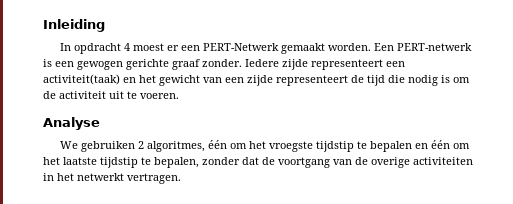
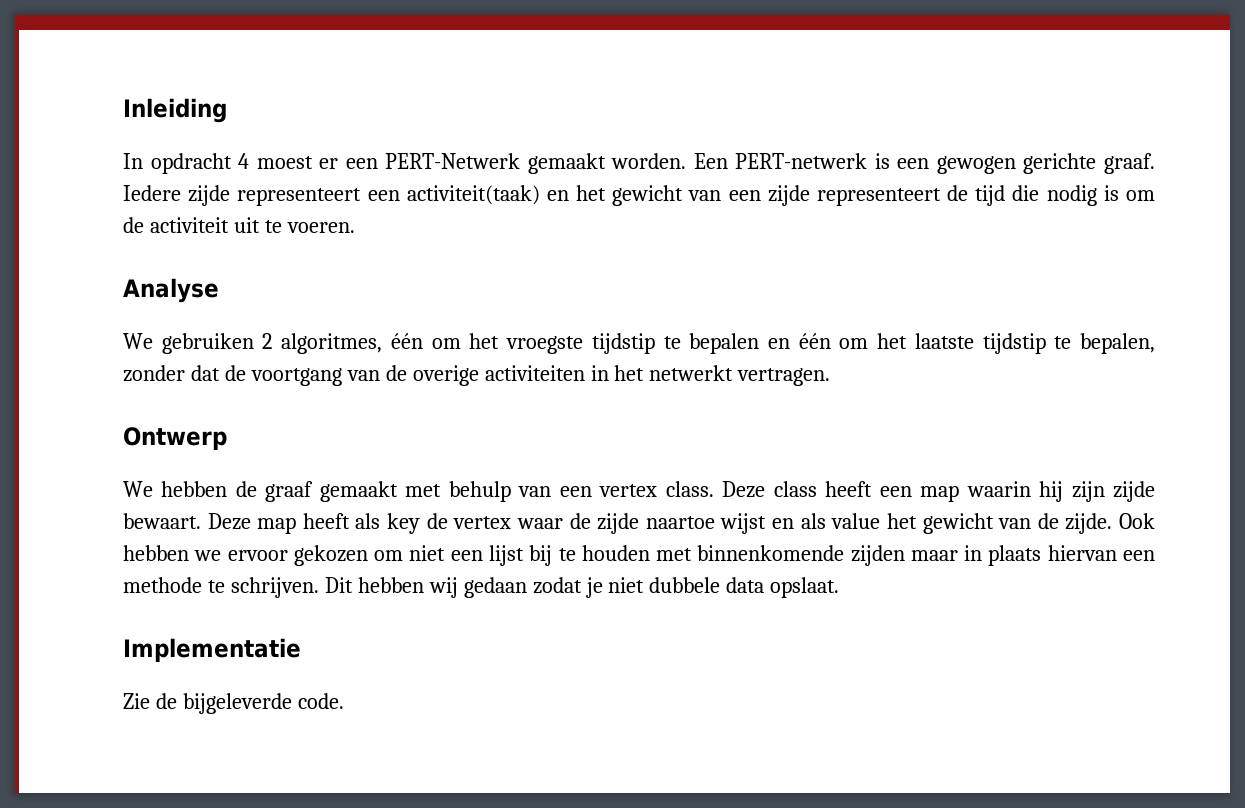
- Een PERT-netwerk is een gewogen gerichte graaf zonder.
+ Een PERT-netwerk is een gewogen gerichte graaf.
+ Ontwerp
+ We hebben de graaf gemaakt met behulp van een vertex class. Deze class heeft een map waarin hij zijn zijde bewaart. Deze map heeft als key de vertex waar de zijde naartoe wijst en als value het gewicht van de zijde. Ook hebben we ervoor gekozen om niet een lijst bij te houden met binnenkomende zijden maar in plaats hiervan een methode te schrijven. Dit hebben wij gedaan zodat je niet dubbele data opslaat.
+ Implementatie
+ Zie de bijgeleverde code.

